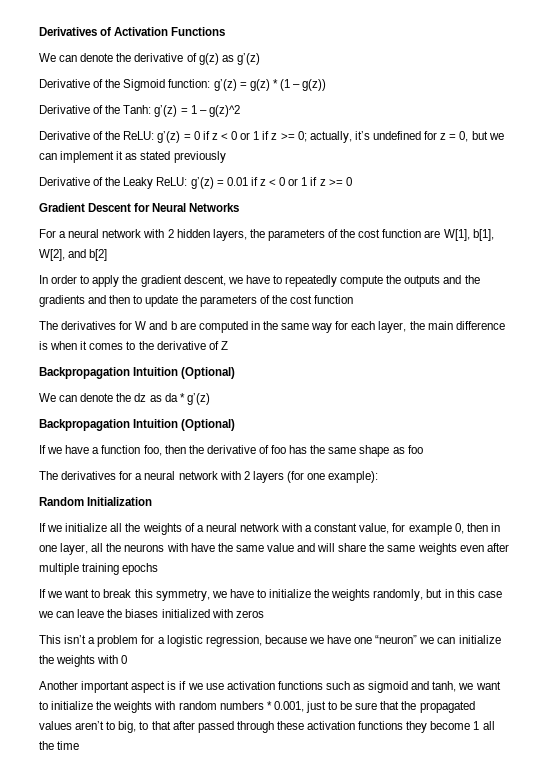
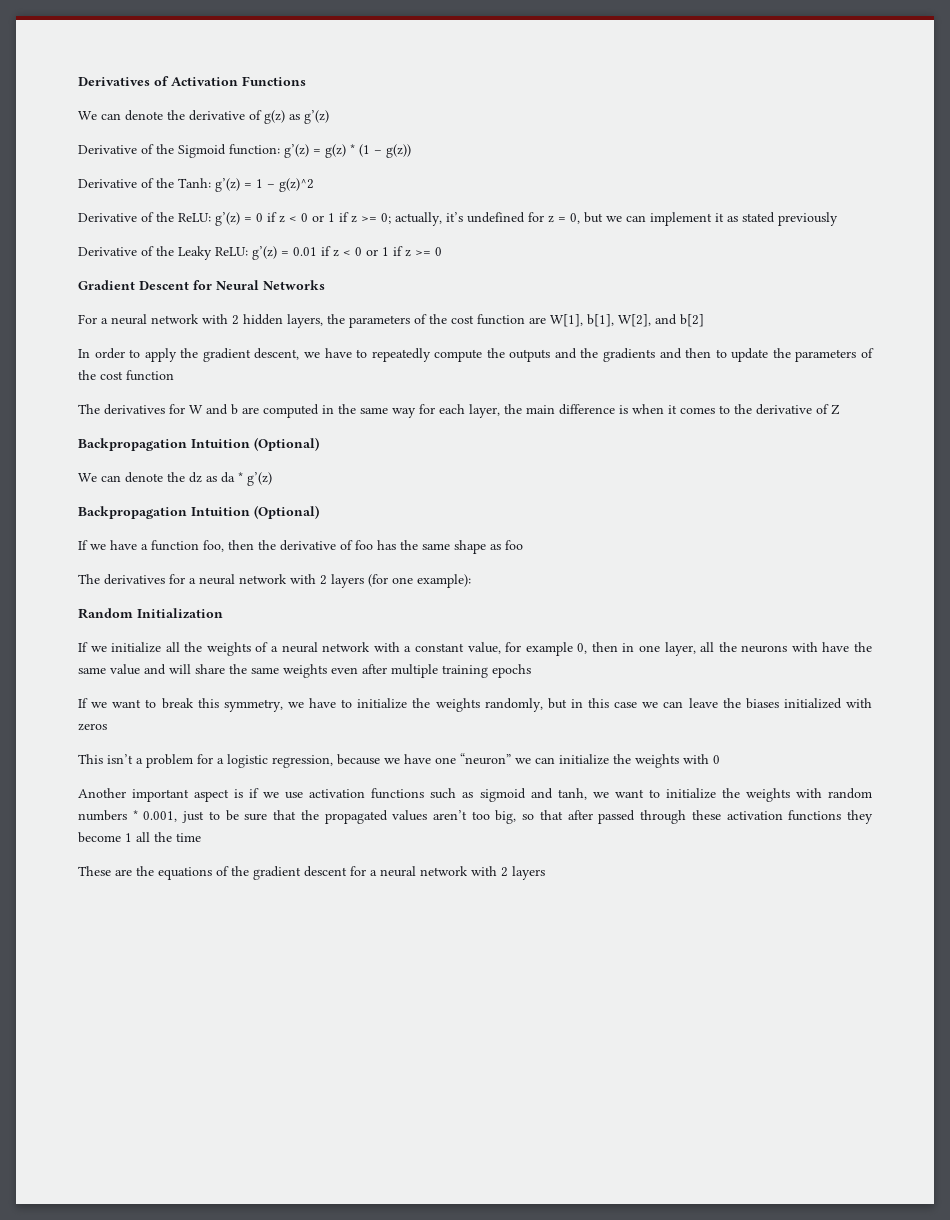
- Another important aspect is if we use activation functions such as sigmoid and tanh, we want to initialize the weights with random numbers * 0.001, just to be sure that the propagated values aren’t to big, to that after passed through these activation functions they become 1 all the time
+ Another important aspect is if we use activation functions such as sigmoid and tanh, we want to initialize the weights with random numbers * 0.001, just to be sure that the propagated values aren’t too big, so that after passed through these activation functions they become 1 all the time
+ These are the equations of the gradient descent for a neural network with 2 layers

